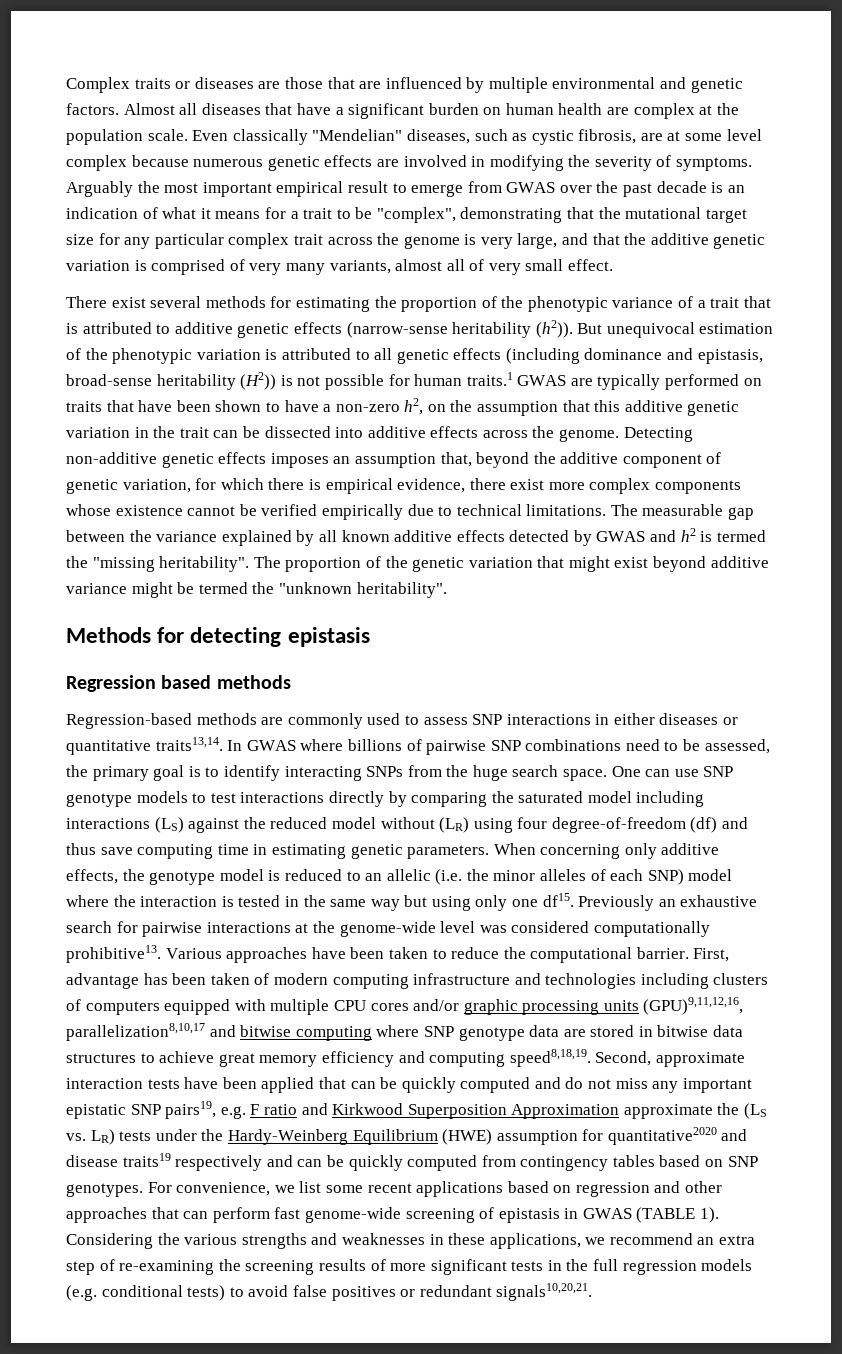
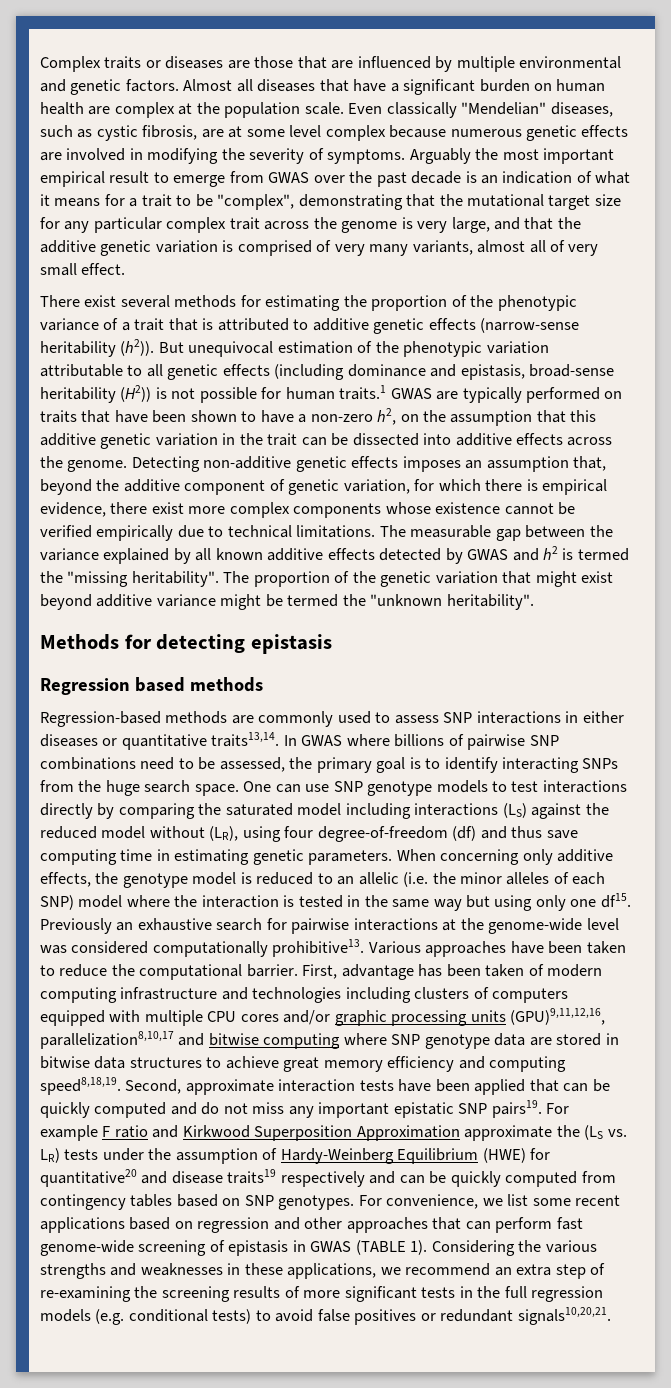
- But unequivocal estimation of the phenotypic variation is attributed to all genetic effects (including dominance and epistasis, broad-sense heritability (H2)) is not possible for human traits.1 GWAS are typically performed on traits that have been shown to have a non-zero h2, on the assumption that this additive genetic variation in the trait can be dissected into additive effects across the genome.
+ But unequivocal estimation of the phenotypic variation attributable to all genetic effects (including dominance and epistasis, broad-sense heritability (H2)) is not possible for human traits.1 GWAS are typically performed on traits that have been shown to have a non-zero h2, on the assumption that this additive genetic variation in the trait can be dissected into additive effects across the genome.
- One can use SNP genotype models to test interactions directly by comparing the saturated model including interactions (LS) against the reduced model without (LR) using four degree-of-freedom (df) and thus save computing time in estimating genetic parameters.
+ One can use SNP genotype models to test interactions directly by comparing the saturated model including interactions (LS) against the reduced model without (LR), using four degree-of-freedom (df) and thus save computing time in estimating genetic parameters.
- Second, approximate interaction tests have been applied that can be quickly computed and do not miss any important epistatic SNP pairs19, e.g. F ratio and Kirkwood Superposition Approximation approximate the (LS vs. LR) tests under the Hardy-Weinberg Equilibrium (HWE) assumption for quantitative2020 and disease traits19 respectively and can be quickly computed from contingency tables based on SNP genotypes.
+ Second, approximate interaction tests have been applied that can be quickly computed and do not miss any important epistatic SNP pairs19. For example F ratio and Kirkwood Superposition Approximation approximate the (LS vs. LR) tests under the assumption of Hardy-Weinberg Equilibrium (HWE) for quantitative20 and disease traits19 respectively and can be quickly computed from contingency tables based on SNP genotypes.

